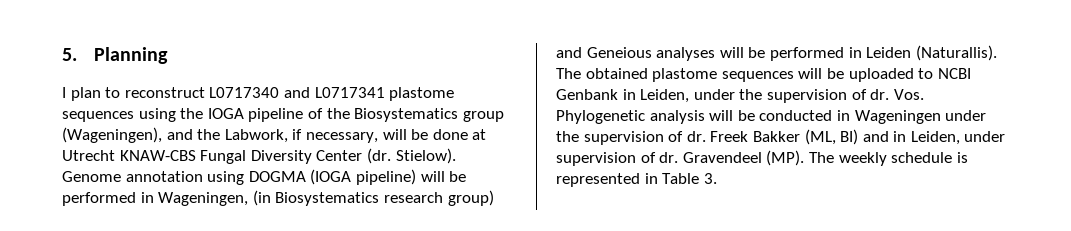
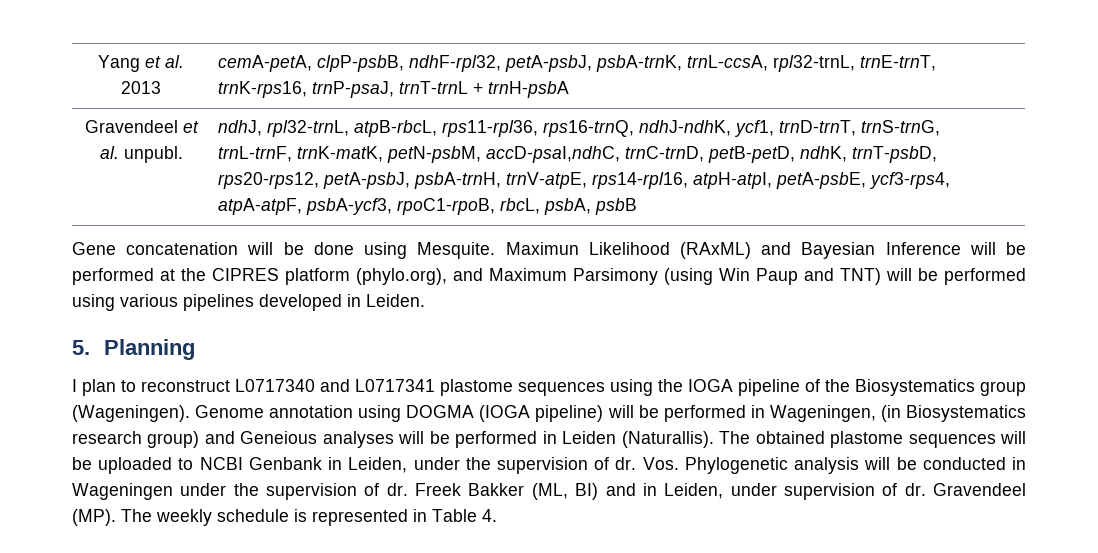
+ Yang et al. 2013 | cemA-petA, clpP-psbB, ndhF-rpl32, petA-psbJ, psbA-trnK, trnL-ccsA, rpl32-trnL, trnE-trnT, trnK-rps16, trnP-psaJ, trnT-trnL + trnH-psbA
+ Gravendeel et al. unpubl. | ndhJ, rpl32-trnL, atpB-rbcL, rps11-rpl36, rps16-trnQ, ndhJ-ndhK, ycf1, trnD-trnT, trnS-trnG, trnL-trnF, trnK-matK, petN-psbM, accD-psaI,ndhC, trnC-trnD, petB-petD, ndhK, trnT-psbD, rps20-rps12, petA-psbJ, psbA-trnH, trnV-atpE, rps14-rpl16, atpH-atpI, petA-psbE, ycf3-rps4, atpA-atpF, psbA-ycf3, rpoC1-rpoB, rbcL, psbA, psbB
+ Gene concatenation will be done using Mesquite. Maximun Likelihood (RAxML) and Bayesian Inference will be performed at the CIPRES platform (phylo.org), and Maximum Parsimony (using Win Paup and TNT) will be performed using various pipelines developed in Leiden.
- I plan to reconstruct L0717340 and L0717341 plastome sequences using the IOGA pipeline of the Biosystematics group (Wageningen), and the Labwork, if necessary, will be done at Utrecht KNAW-CBS Fungal Diversity Center (dr. Stielow).
+ I plan to reconstruct L0717340 and L0717341 plastome sequences using the IOGA pipeline of the Biosystematics group (Wageningen).
- Gravendeel (MP). The weekly schedule is represented in Table 3.
+ Gravendeel (MP). The weekly schedule is represented in Table 4.

